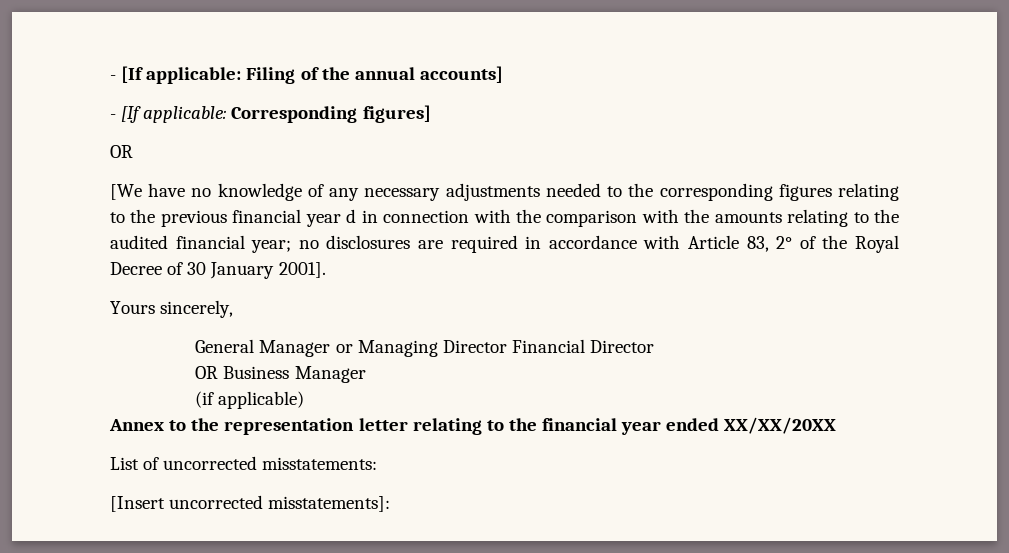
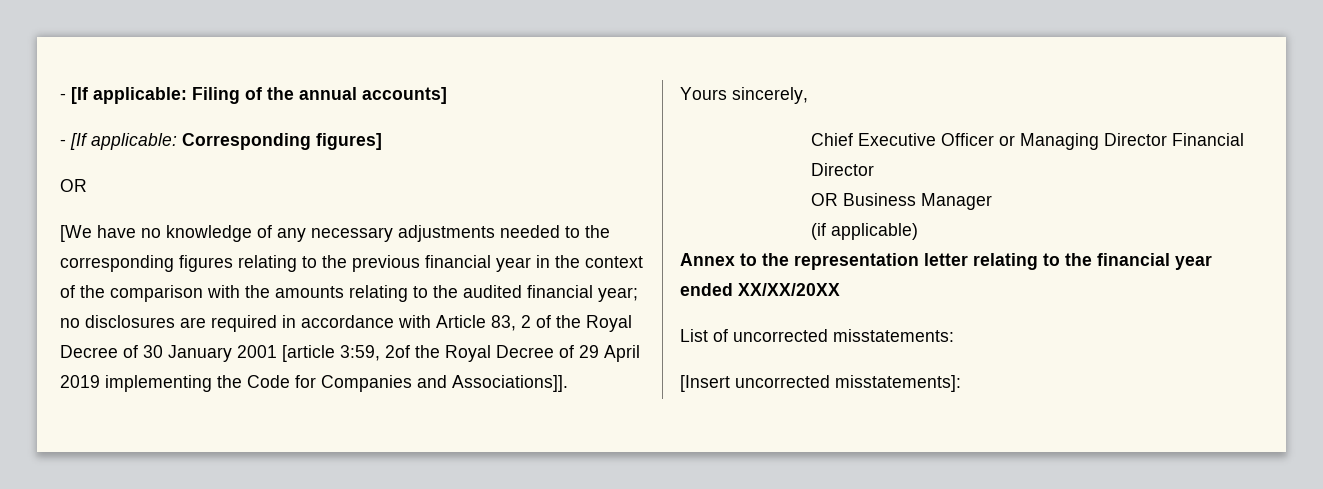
- [We have no knowledge of any necessary adjustments needed to the corresponding figures relating to the previous financial year d in connection with the comparison with the amounts relating to the audited financial year; no disclosures are required in accordance with Article 83, 2° of the Royal Decree of 30 January 2001].
+ [We have no knowledge of any necessary adjustments needed to the corresponding figures relating to the previous financial year in the context of the comparison with the amounts relating to the audited financial year; no disclosures are required in accordance with Article 83, 2 of the Royal Decree of 30 January 2001 [article 3:59, 2of the Royal Decree of 29 April 2019 implementing the Code for Companies and Associations]].
- General Manager or Managing Director Financial Director
+ Chief Executive Officer or Managing Director Financial Director

